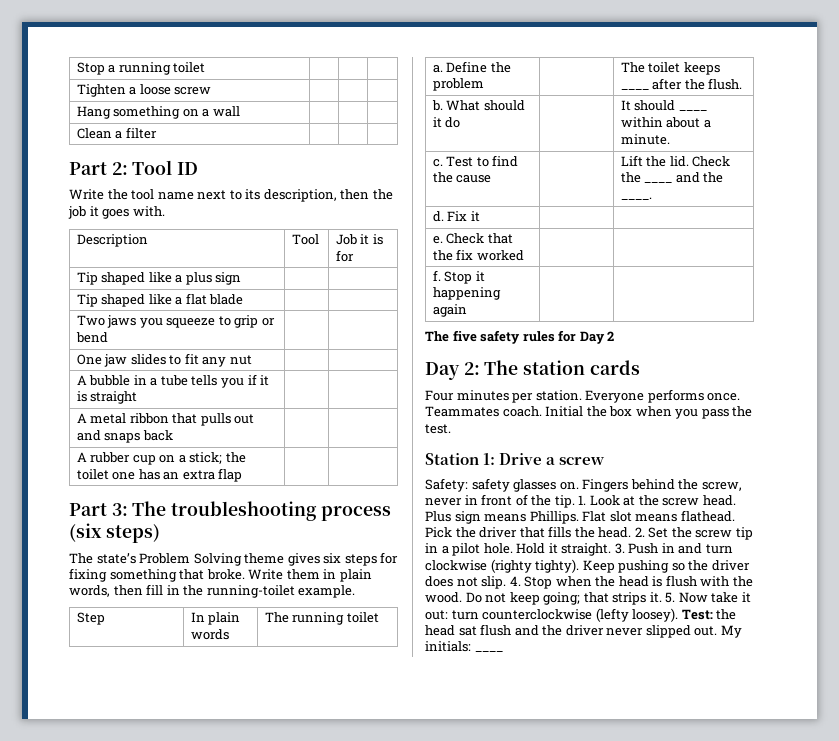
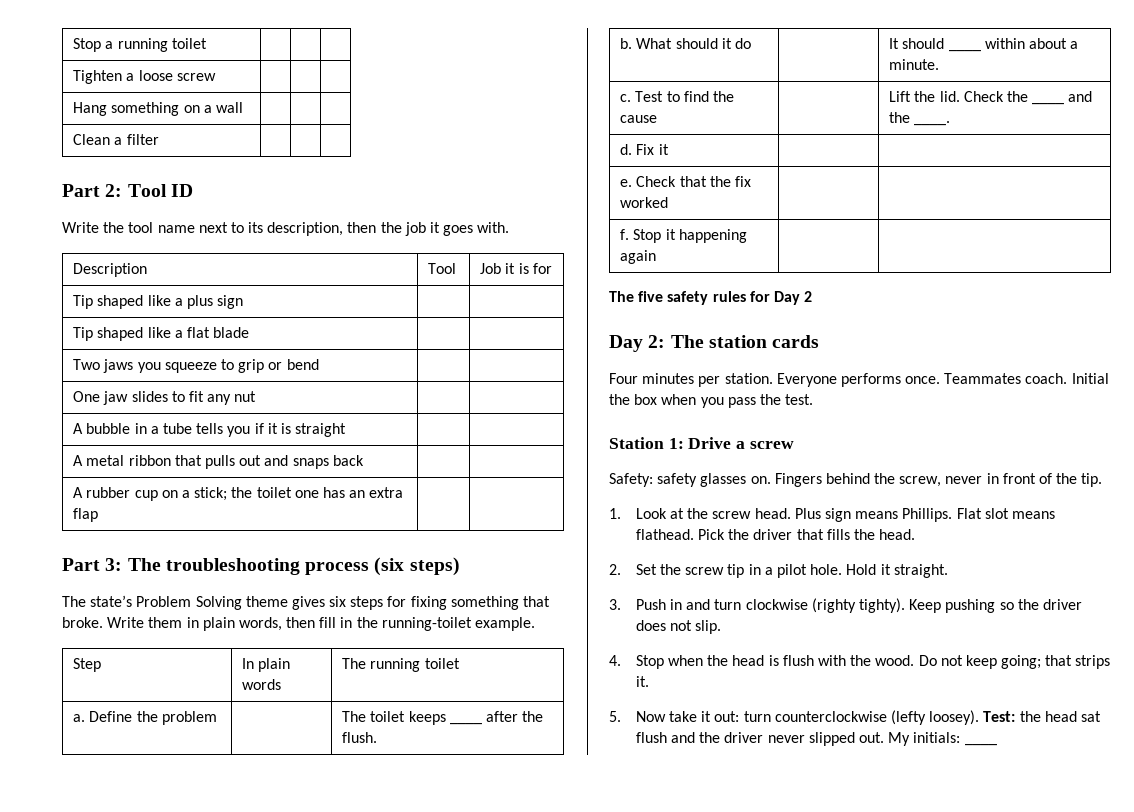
- Fingers behind the screw, never in front of the tip. 1. Look at the screw head.
+ Fingers behind the screw, never in front of the tip.
+ 1. Look at the screw head.
- Pick the driver that fills the head. 2. Set the screw tip in a pilot hole.
+ Pick the driver that fills the head.
+ 2. Set the screw tip in a pilot hole.
- Hold it straight. 3. Push in and turn clockwise (righty tighty).
+ Hold it straight.
+ 3. Push in and turn clockwise (righty tighty).
- Keep pushing so the driver does not slip. 4. Stop when the head is flush with the wood.
+ Keep pushing so the driver does not slip.
+ 4. Stop when the head is flush with the wood.
- Do not keep going; that strips it. 5. Now take it out: turn counterclockwise (lefty loosey).
+ Do not keep going; that strips it.
+ 5. Now take it out: turn counterclockwise (lefty loosey).

